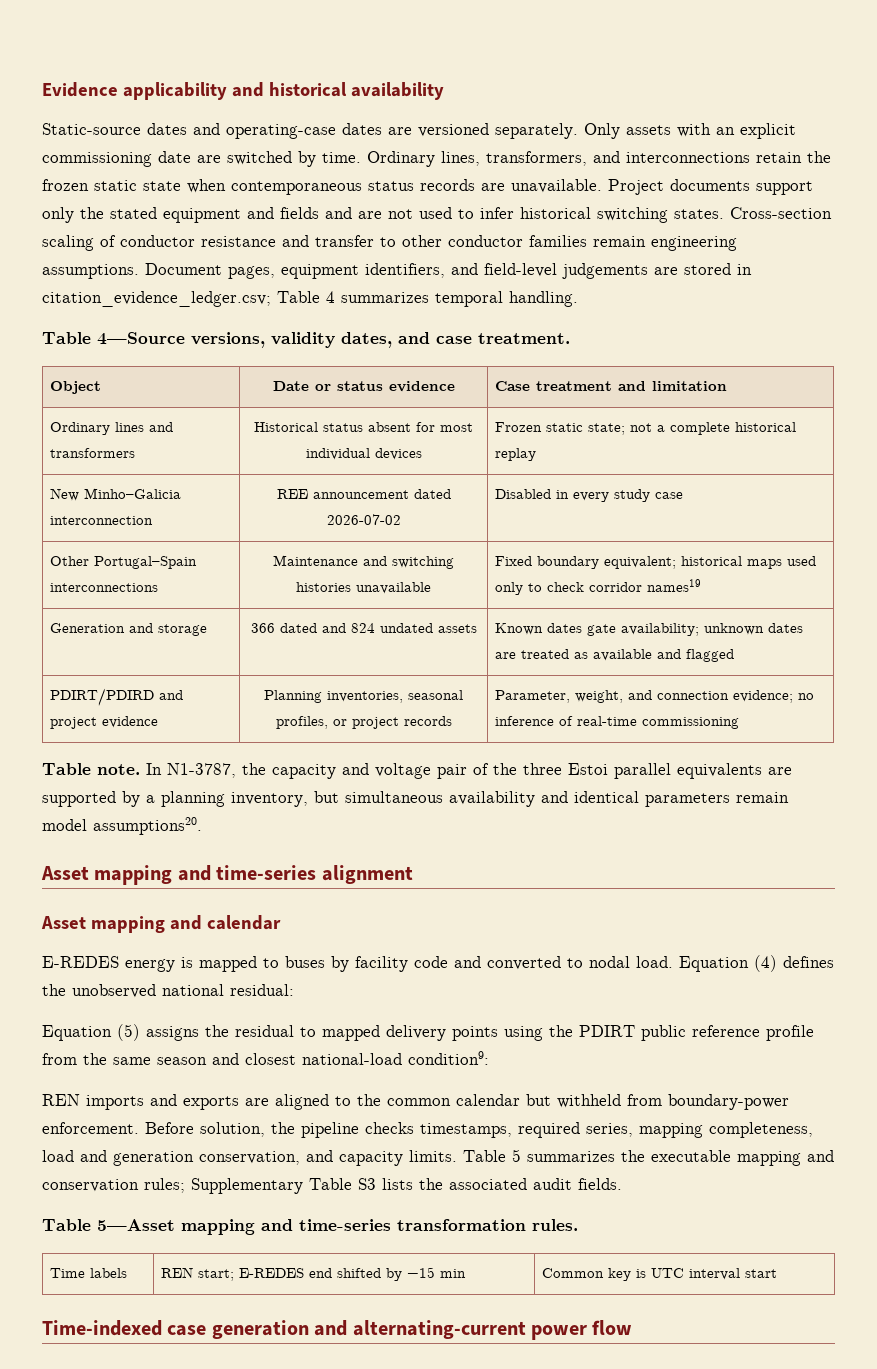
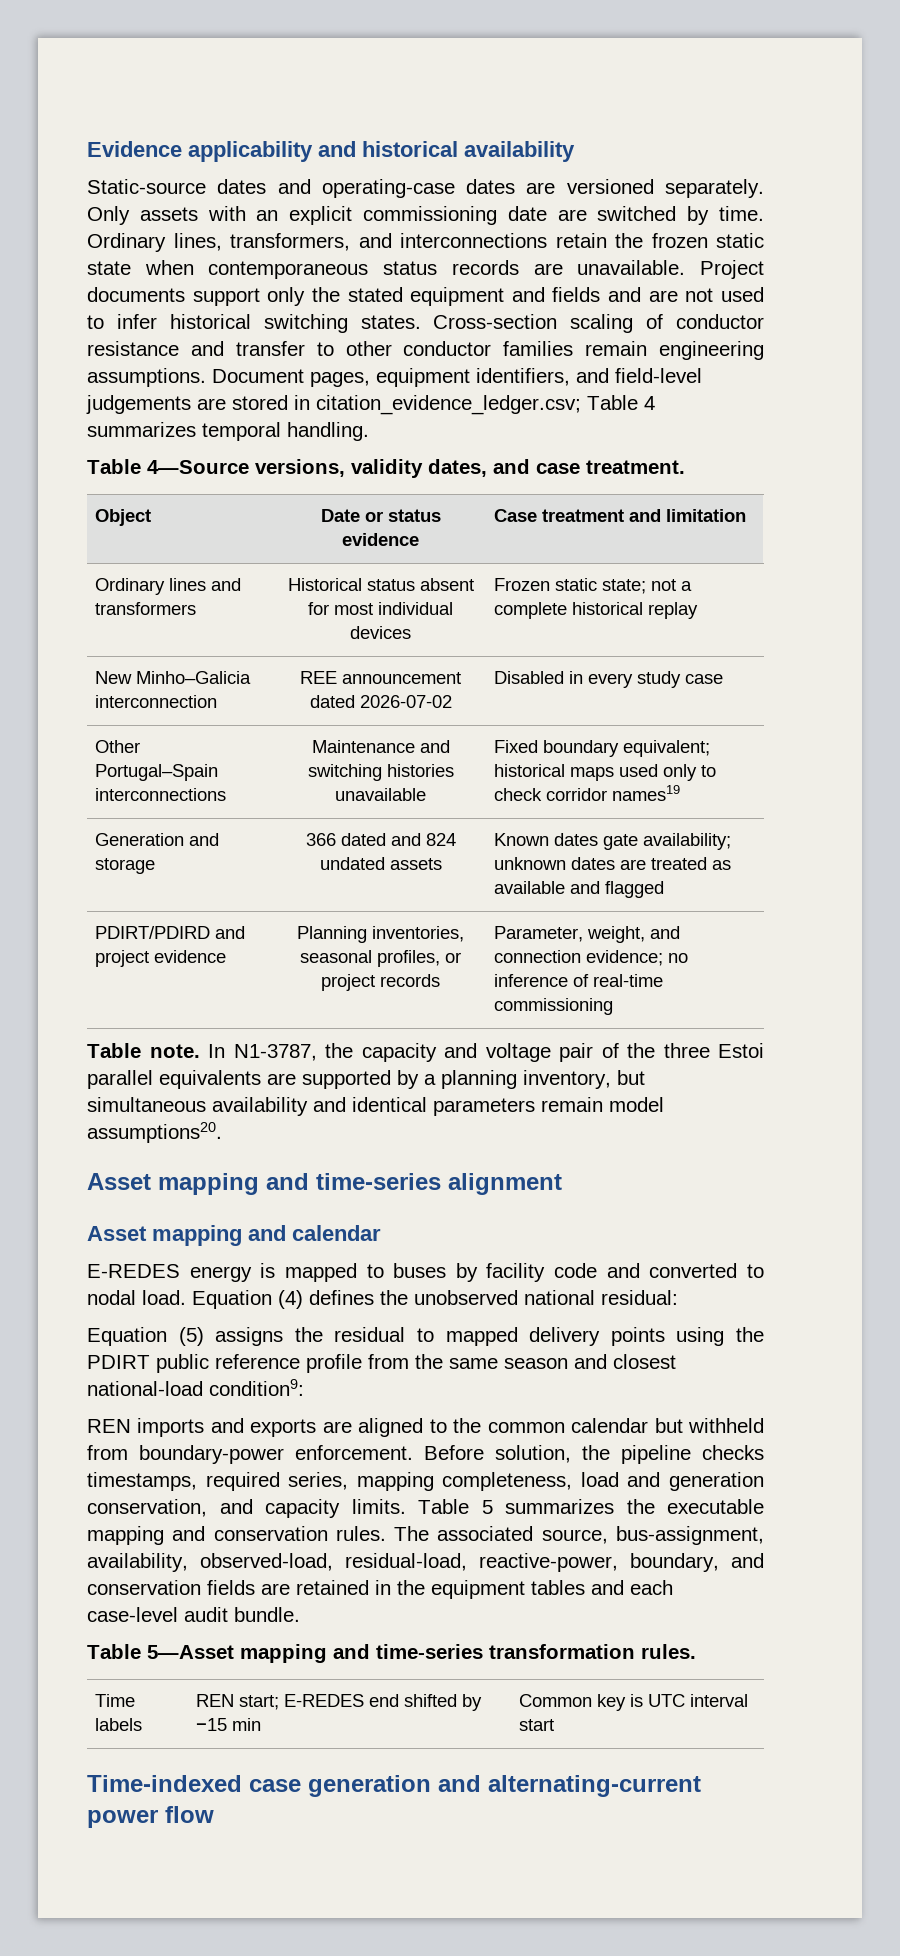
- Table 5 summarizes the executable mapping and conservation rules; Supplementary Table S3 lists the associated audit fields.
+ Table 5 summarizes the executable mapping and conservation rules. The associated source, bus-assignment, availability, observed-load, residual-load, reactive-power, boundary, and conservation fields are retained in the equipment tables and each case-level audit bundle.

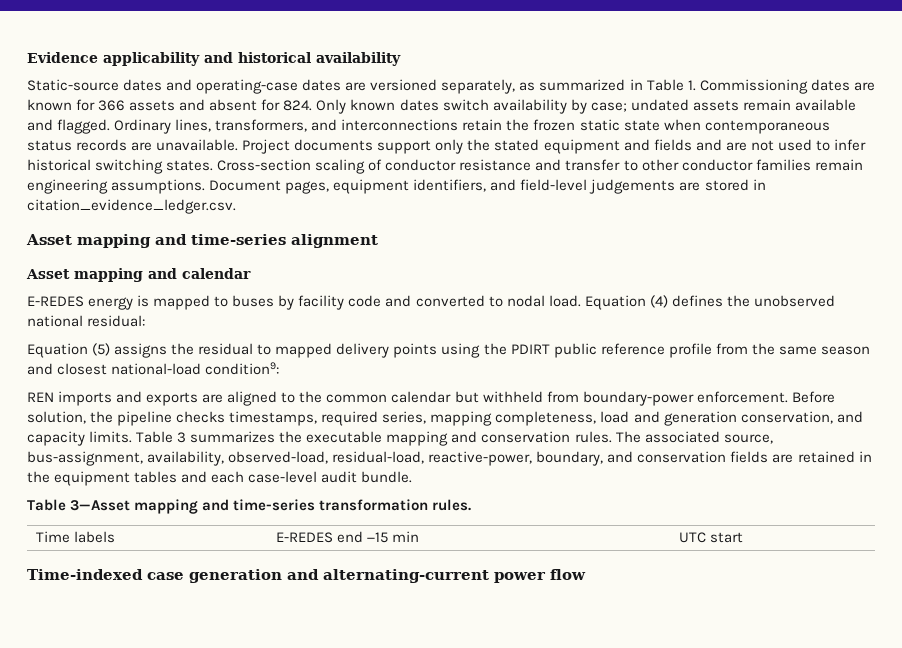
- Static-source dates and operating-case dates are versioned separately. Only assets with an explicit commissioning date are switched by time.
+ Static-source dates and operating-case dates are versioned separately, as summarized in Table 1. Commissioning dates are known for 366 assets and absent for 824. Only known dates switch availability by case; undated assets remain available and flagged.
- Document pages, equipment identifiers, and field-level judgements are stored in citation_evidence_ledger.csv; Table 4 summarizes temporal handling.
- Table 4—Source versions, validity dates, and case treatment.
- Object | Date or status evidence | Case treatment and limitation
- Ordinary lines and transformers | Historical status absent for most individual devices | Frozen static state; not a complete historical replay
- New Minho–Galicia interconnection | REE announcement dated 2026-07-02 | Disabled in every study case
- Other Portugal–Spain interconnections | Maintenance and switching histories unavailable | Fixed boundary equivalent; historical maps used only to check corridor names19
- Generation and storage | 366 dated and 824 undated assets | Known dates gate availability; unknown dates are treated as available and flagged
- PDIRT/PDIRD and project evidence | Planning inventories, seasonal profiles, or project records | Parameter, weight, and connection evidence; no inference of real-time commissioning
- Table note. In N1-3787, the capacity and voltage pair of the three Estoi parallel equivalents are supported by a planning inventory, but simultaneous availability and identical parameters remain model assumptions20.
+ Document pages, equipment identifiers, and field-level judgements are stored in citation_evidence_ledger.csv.
- Table 5 summarizes the executable mapping and conservation rules.
+ Table 3 summarizes the executable mapping and conservation rules.
- Table 5—Asset mapping and time-series transformation rules.
+ Table 3—Asset mapping and time-series transformation rules.
- Time labels | REN start; E-REDES end shifted by −15 min | Common key is UTC interval start
+ Time labels | E-REDES end −15 min | UTC start

